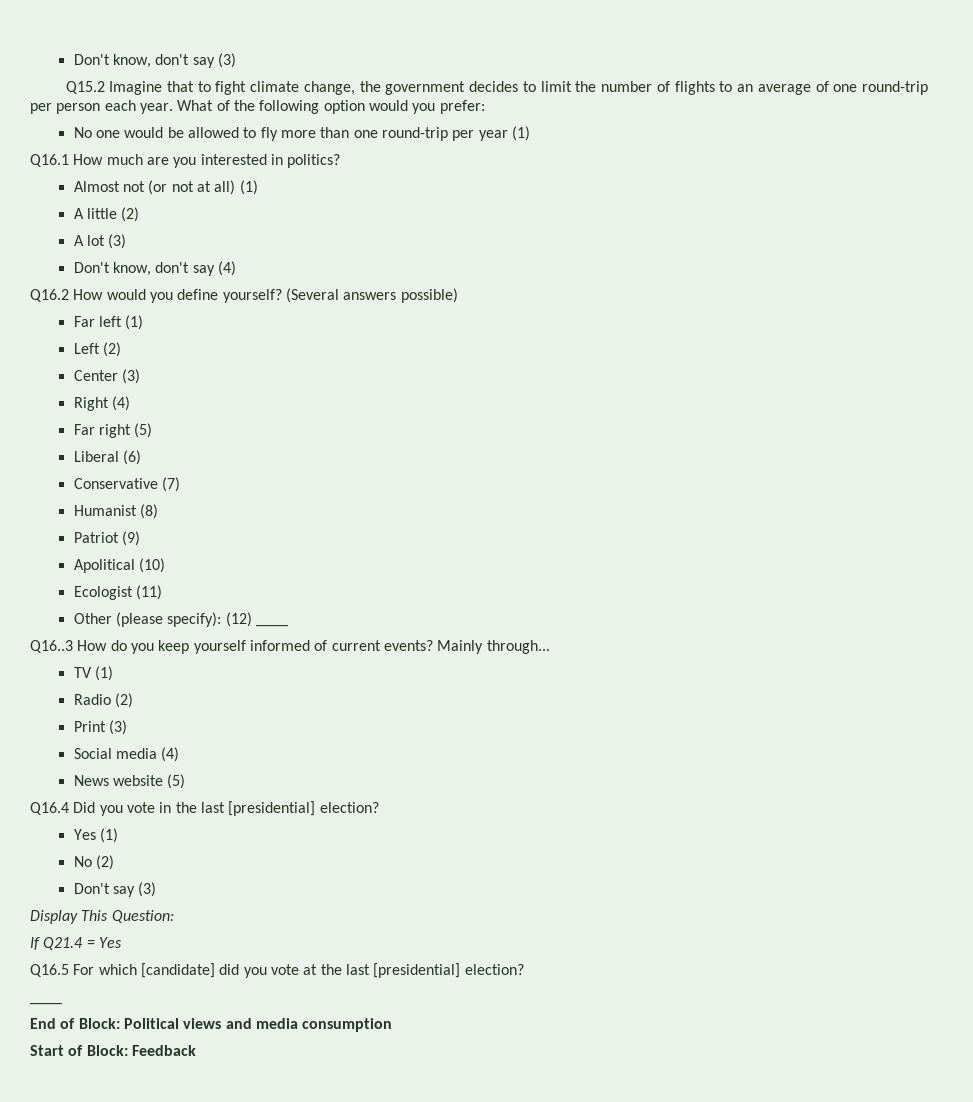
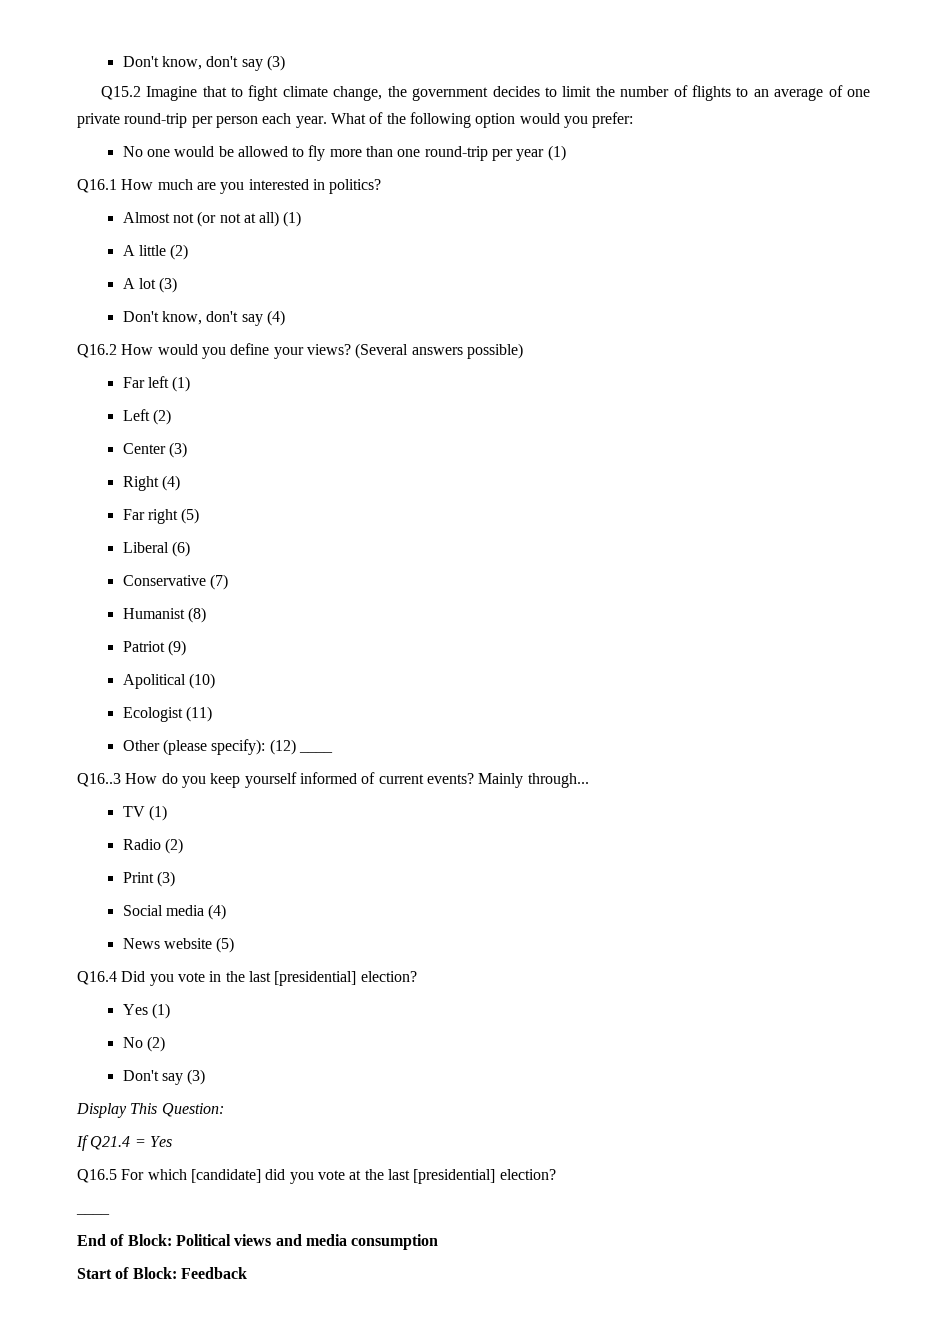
- Q15.2 Imagine that to fight climate change, the government decides to limit the number of flights to an average of one round-trip per person each year.
+ Q15.2 Imagine that to fight climate change, the government decides to limit the number of flights to an average of one private round-trip per person each year.
- Q16.2 How would you define yourself?
+ Q16.2 How would you define your views?

